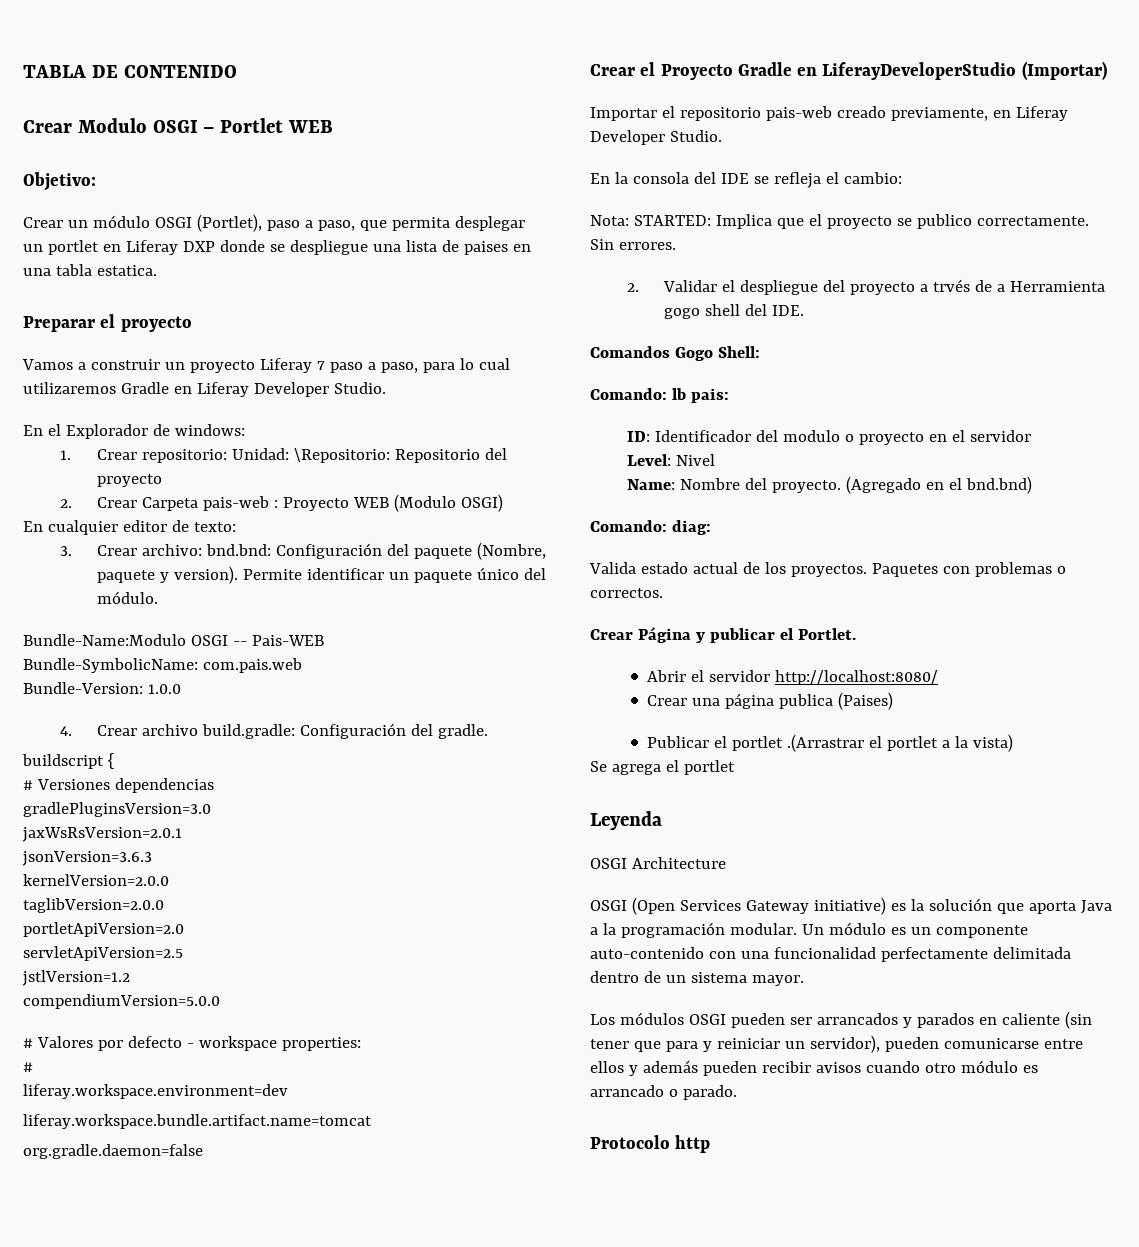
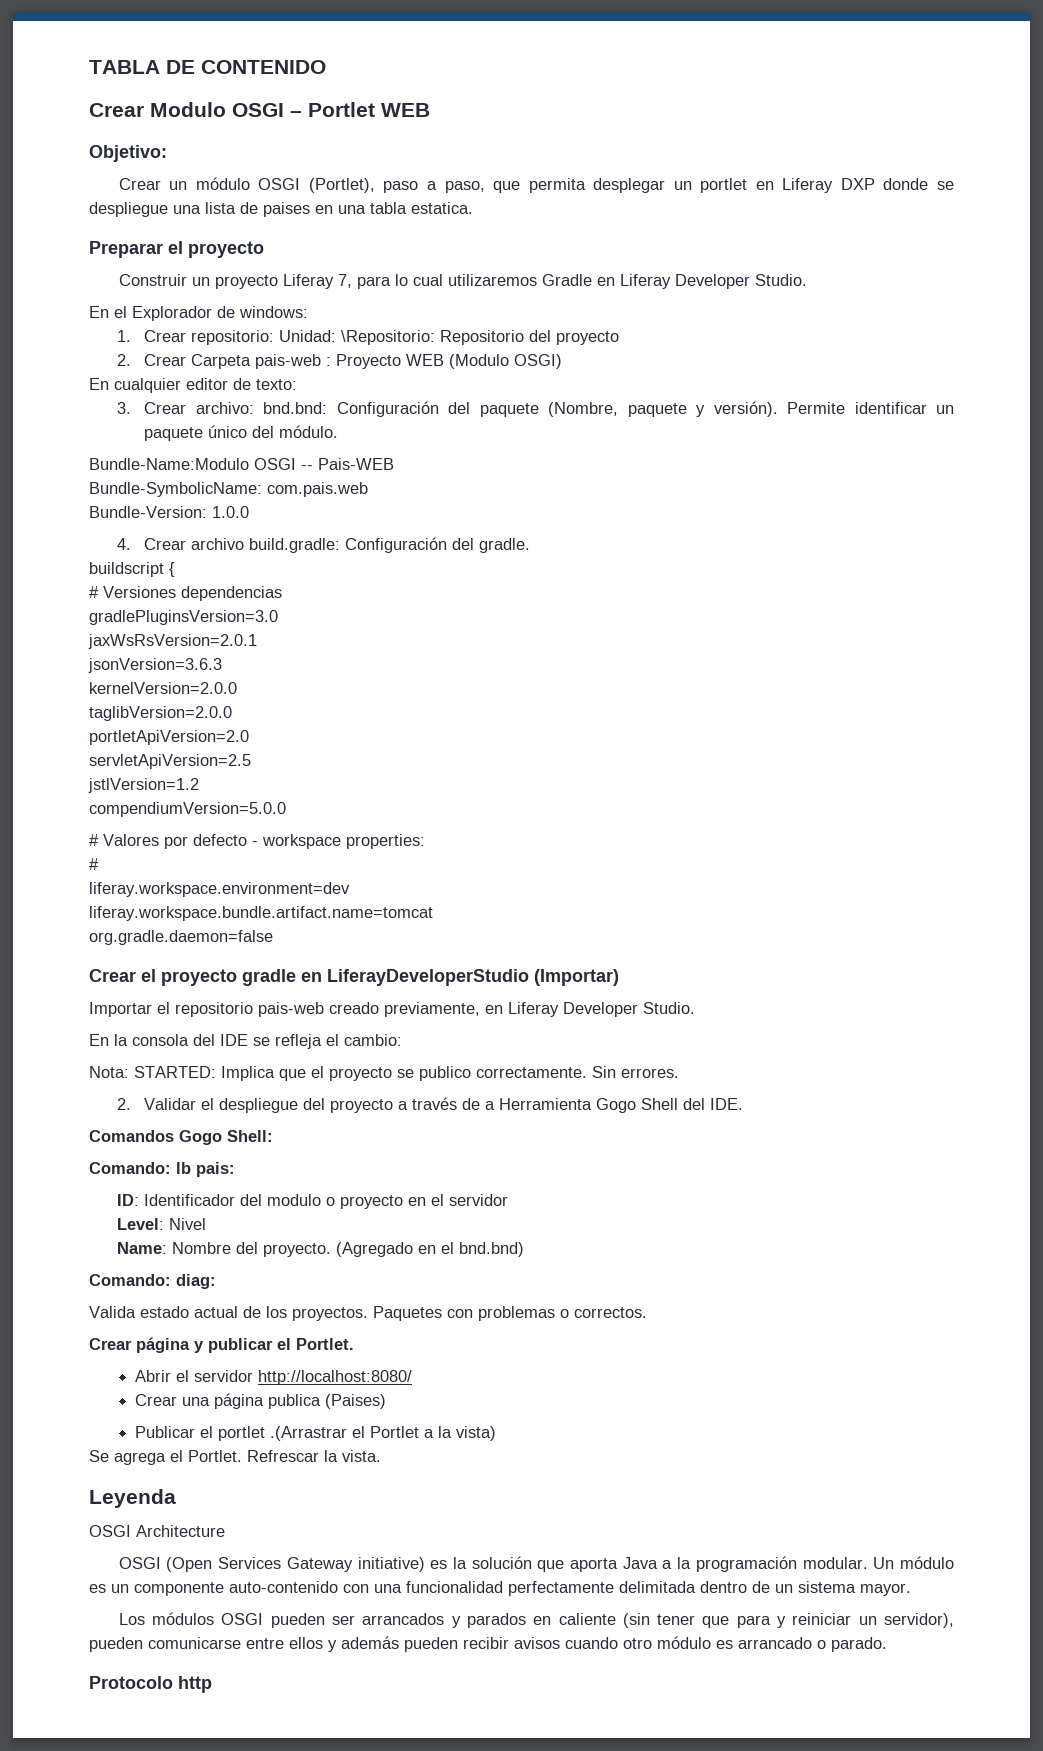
- Vamos a construir un proyecto Liferay 7 paso a paso, para lo cual utilizaremos Gradle en Liferay Developer Studio.
+ Construir un proyecto Liferay 7, para lo cual utilizaremos Gradle en Liferay Developer Studio.
- 3. Crear archivo: bnd.bnd: Configuración del paquete (Nombre, paquete y version).
+ 3. Crear archivo: bnd.bnd: Configuración del paquete (Nombre, paquete y versión).
- Crear el Proyecto Gradle en LiferayDeveloperStudio (Importar)
+ Crear el proyecto gradle en LiferayDeveloperStudio (Importar)
- 2. Validar el despliegue del proyecto a trvés de a Herramienta gogo shell del IDE.
+ 2. Validar el despliegue del proyecto a través de a Herramienta Gogo Shell del IDE.
- Crear Página y publicar el Portlet.
+ Crear página y publicar el Portlet.
- Publicar el portlet .(Arrastrar el portlet a la vista)
+ Publicar el portlet .(Arrastrar el Portlet a la vista)
- Se agrega el portlet
+ Se agrega el Portlet. Refrescar la vista.

